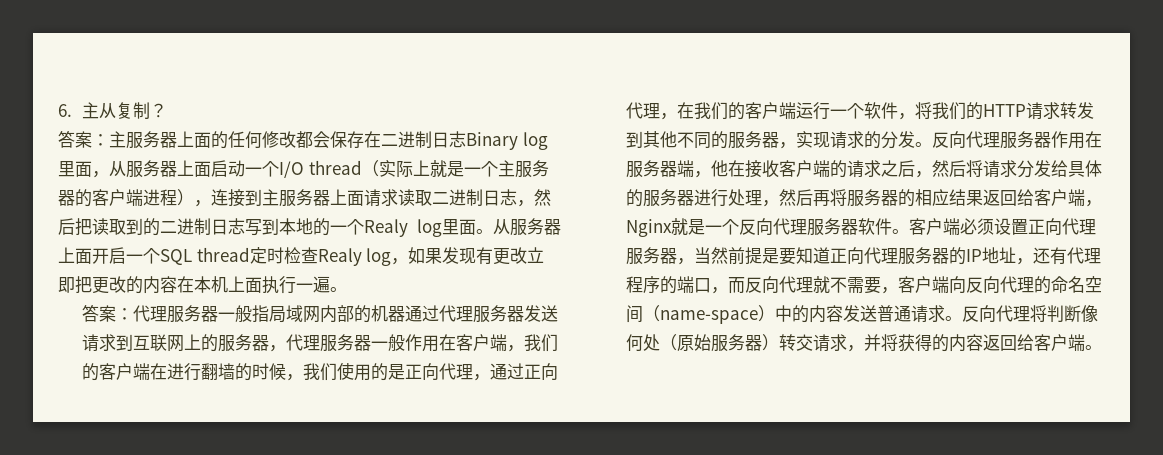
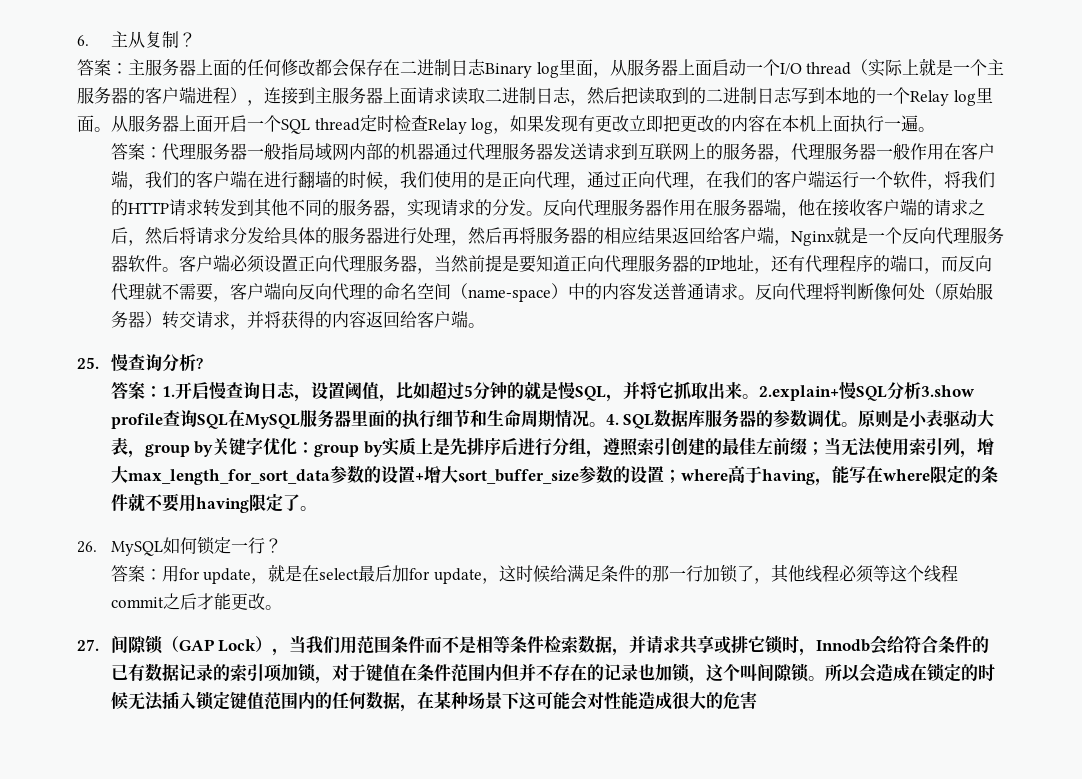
- 答案：主服务器上面的任何修改都会保存在二进制日志Binary log里面，从服务器上面启动一个I/O thread（实际上就是一个主服务器的客户端进程），连接到主服务器上面请求读取二进制日志，然后把读取到的二进制日志写到本地的一个Realy log里面。
+ 答案：主服务器上面的任何修改都会保存在二进制日志Binary log里面，从服务器上面启动一个I/O thread（实际上就是一个主服务器的客户端进程），连接到主服务器上面请求读取二进制日志，然后把读取到的二进制日志写到本地的一个Relay log里面。
- 从服务器上面开启一个SQL thread定时检查Realy log，如果发现有更改立即把更改的内容在本机上面执行一遍。
+ 从服务器上面开启一个SQL thread定时检查Relay log，如果发现有更改立即把更改的内容在本机上面执行一遍。
+ 25.慢查询分析?
+ 答案：1.开启慢查询日志，设置阈值，比如超过5分钟的就是慢SQL，并将它抓取出来。2.explain+慢SQL分析3.show profile查询SQL在MySQL服务器里面的执行细节和生命周期情况。4. SQL数据库服务器的参数调优。原则是小表驱动大表，group by关键字优化：group by实质上是先排序后进行分组，遵照索引创建的最佳左前缀；当无法使用索引列，增大max_length_for_sort_data参数的设置+增大sort_buffer_size参数的设置；where高于having，能写在where限定的条件就不要用having限定了。
+ 26. MySQL如何锁定一行？
+ 答案：用for update，就是在select最后加for update，这时候给满足条件的那一行加锁了，其他线程必须等这个线程commit之后才能更改。
+ 27.间隙锁（GAP Lock），当我们用范围条件而不是相等条件检索数据，并请求共享或排它锁时，Innodb会给符合条件的已有数据记录的索引项加锁，对于键值在条件范围内但并不存在的记录也加锁，这个叫间隙锁。所以会造成在锁定的时候无法插入锁定键值范围内的任何数据，在某种场景下这可能会对性能造成很大的危害

